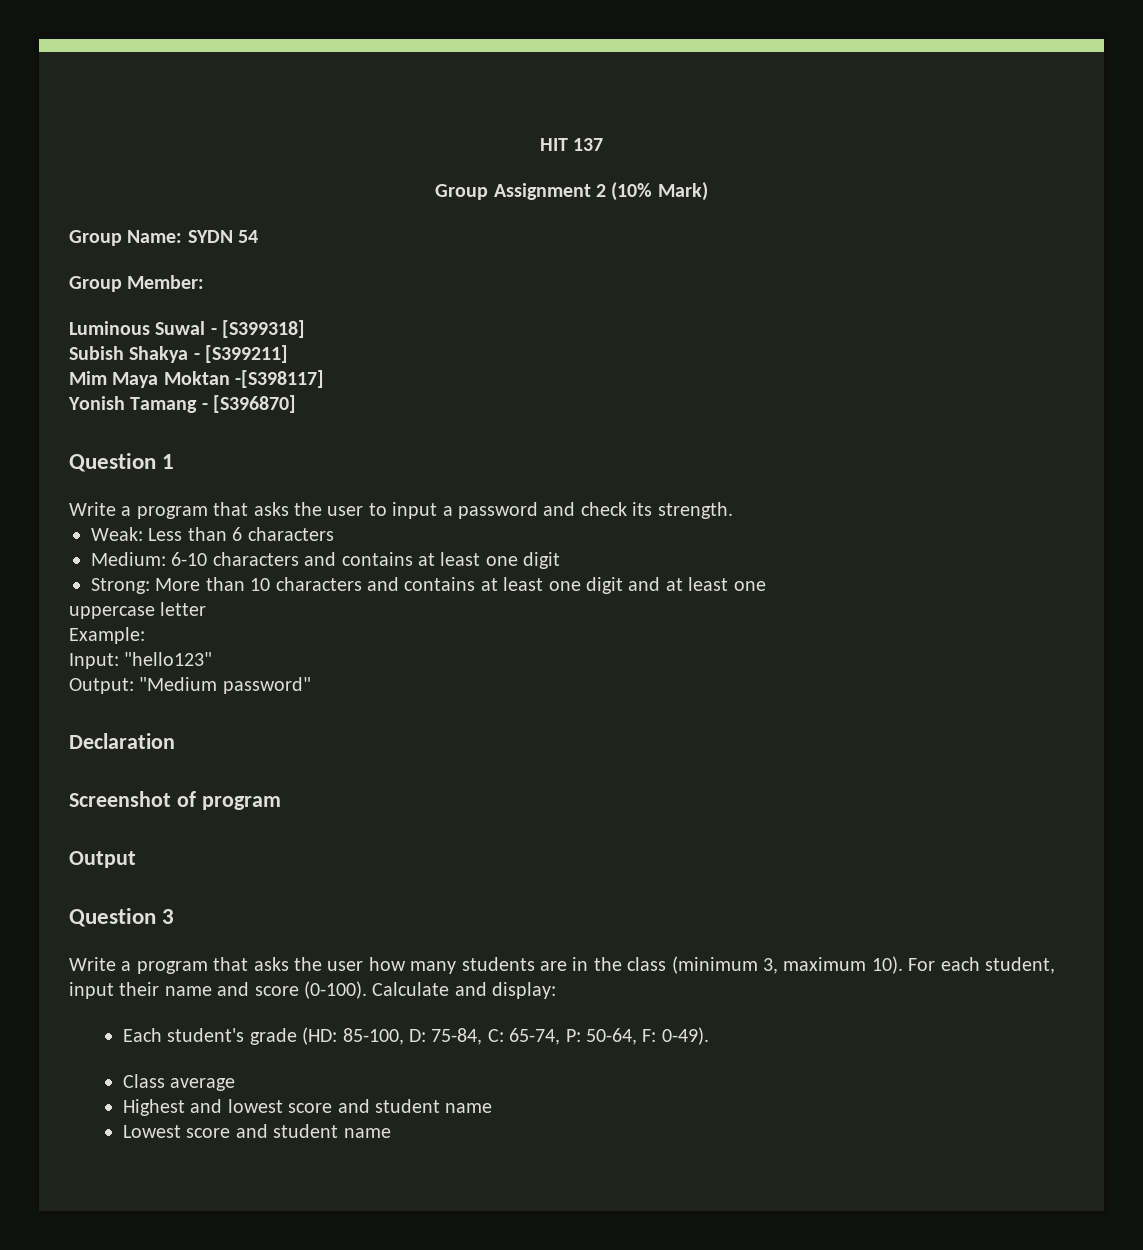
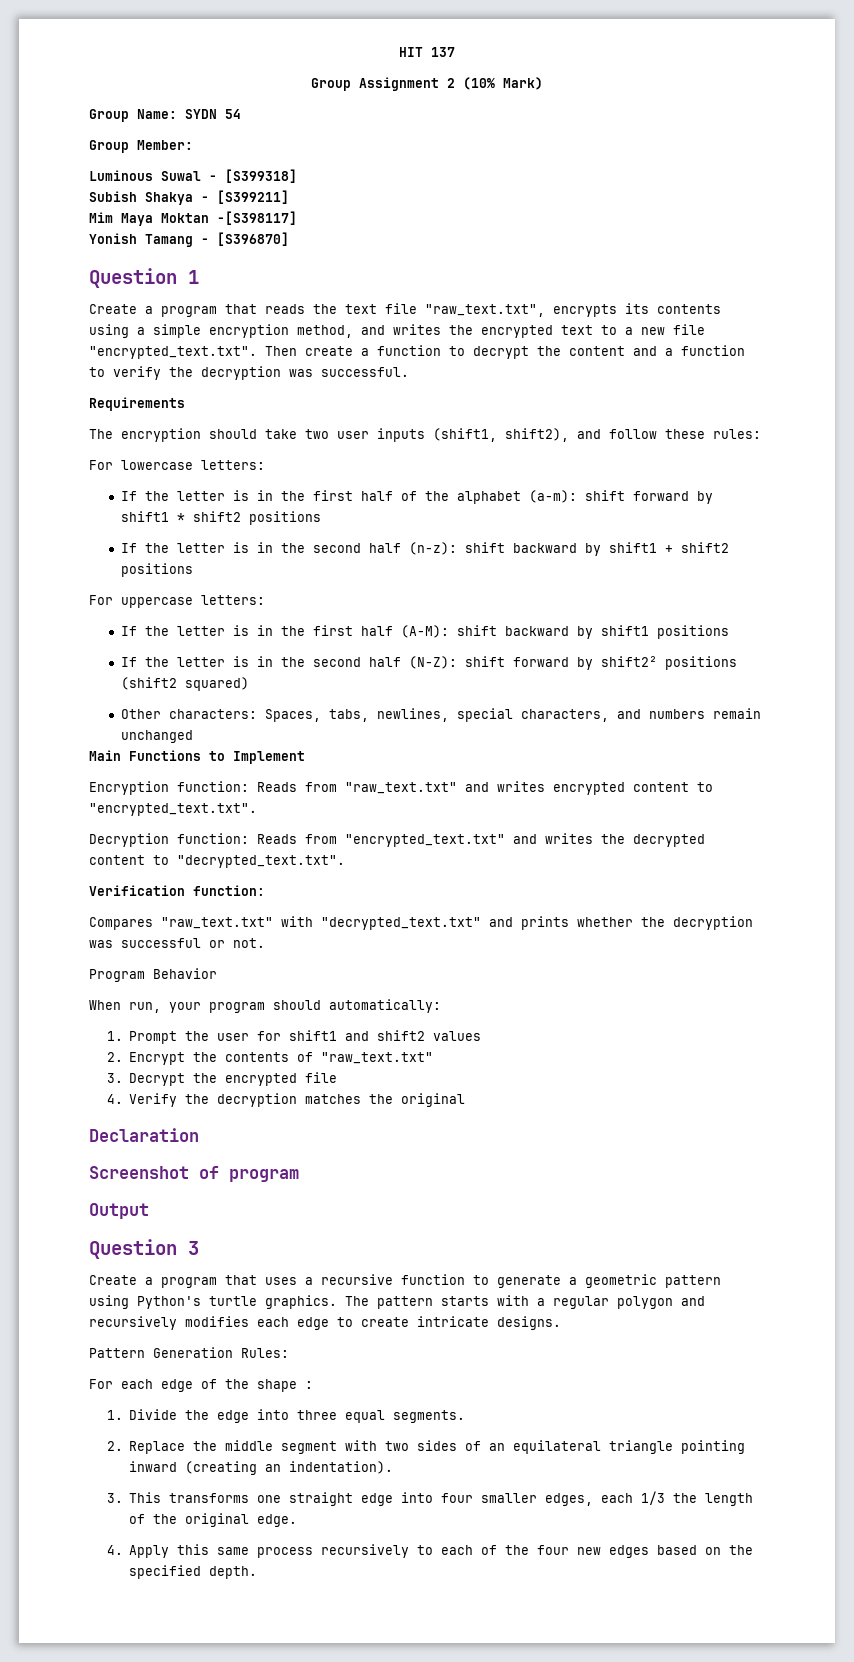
- Write a program that asks the user to input a password and check its strength.
- Weak: Less than 6 characters
- Medium: 6-10 characters and contains at least one digit
- Strong: More than 10 characters and contains at least one digit and at least one
- uppercase letter
- Example:
- Input: "hello123"
- Output: "Medium password"
+ Create a program that reads the text file "raw_text.txt", encrypts its contents using a simple encryption method, and writes the encrypted text to a new file "encrypted_text.txt". Then create a function to decrypt the content and a function to verify the decryption was successful.
+ Requirements
+ The encryption should take two user inputs (shift1, shift2), and follow these rules:
+ For lowercase letters:
+ If the letter is in the first half of the alphabet (a-m): shift forward by shift1 * shift2 positions
+ If the letter is in the second half (n-z): shift backward by shift1 + shift2 positions
+ For uppercase letters:
+ If the letter is in the first half (A-M): shift backward by shift1 positions
+ If the letter is in the second half (N-Z): shift forward by shift2² positions (shift2 squared)
+ Other characters: Spaces, tabs, newlines, special characters, and numbers remain unchanged
+ Main Functions to Implement
+ Encryption function: Reads from "raw_text.txt" and writes encrypted content to "encrypted_text.txt".
+ Decryption function: Reads from "encrypted_text.txt" and writes the decrypted content to "decrypted_text.txt".
+ Verification function:
+ Compares "raw_text.txt" with "decrypted_text.txt" and prints whether the decryption was successful or not.
+ Program Behavior
+ When run, your program should automatically:
+ 1. Prompt the user for shift1 and shift2 values
+ 2. Encrypt the contents of "raw_text.txt"
+ 3. Decrypt the encrypted file
+ 4. Verify the decryption matches the original
- Write a program that asks the user how many students are in the class (minimum 3, maximum 10). For each student, input their name and score (0-100). Calculate and display:
- Each student's grade (HD: 85-100, D: 75-84, C: 65-74, P: 50-64, F: 0-49).
- Class average
- Highest and lowest score and student name
- Lowest score and student name
+ Create a program that uses a recursive function to generate a geometric pattern using Python's turtle graphics. The pattern starts with a regular polygon and recursively modifies each edge to create intricate designs.
+ Pattern Generation Rules:
+ For each edge of the shape :
+ 1. Divide the edge into three equal segments.
+ 2. Replace the middle segment with two sides of an equilateral triangle pointing inward (creating an indentation).
+ 3. This transforms one straight edge into four smaller edges, each 1/3 the length of the original edge.
+ 4. Apply this same process recursively to each of the four new edges based on the specified depth.

